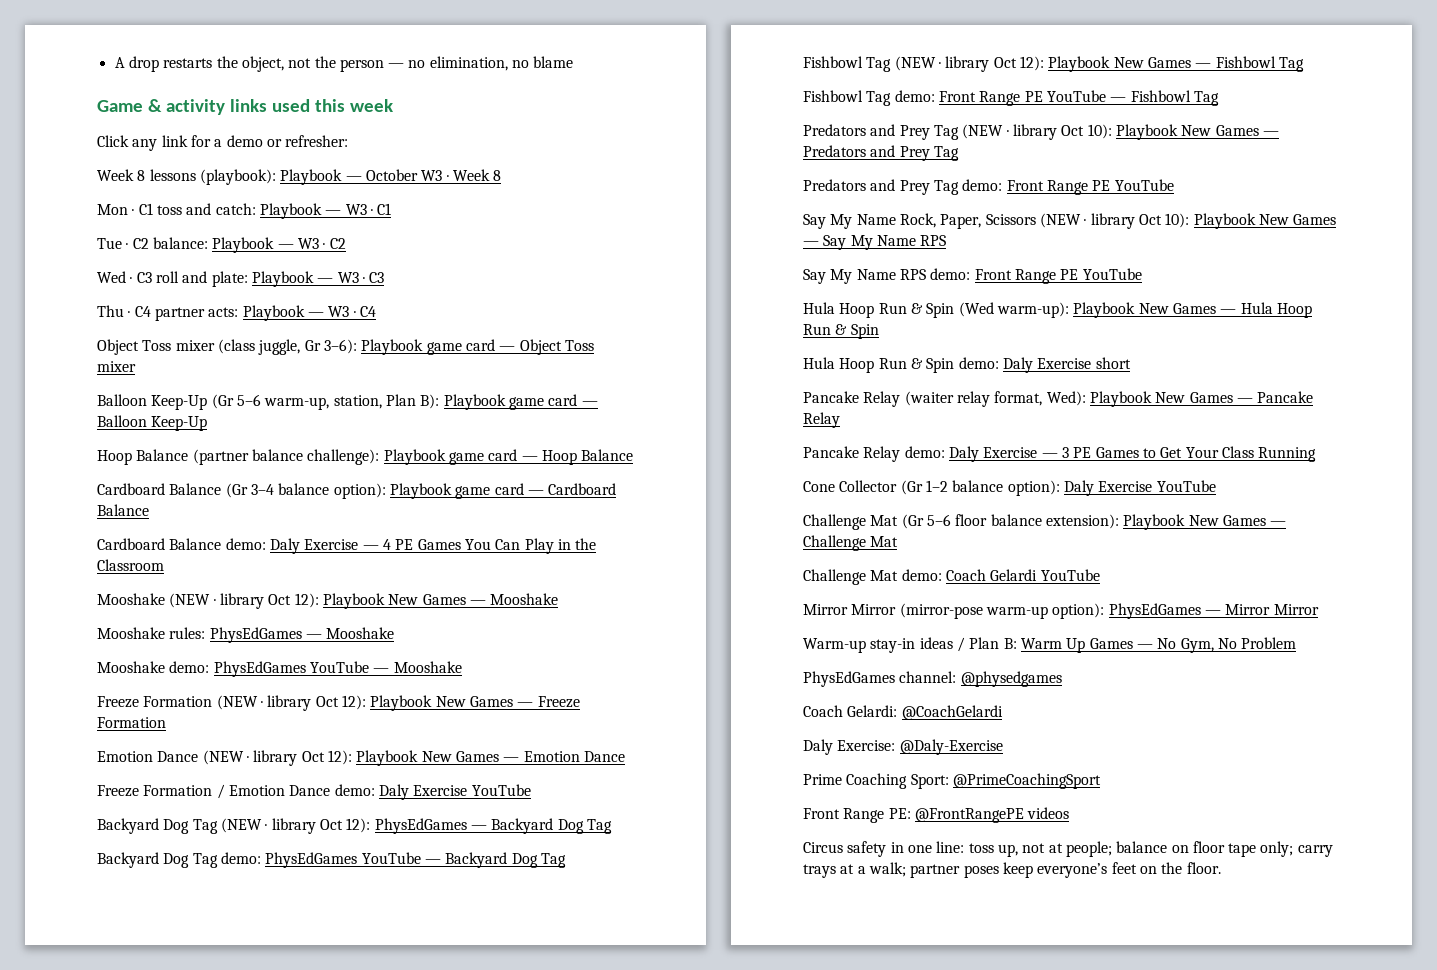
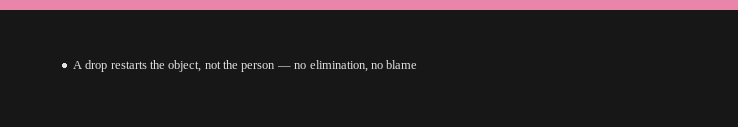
- Game & activity links used this week
- Click any link for a demo or refresher:
- Week 8 lessons (playbook): Playbook — October W3 · Week 8
- Mon · C1 toss and catch: Playbook — W3 · C1
- Tue · C2 balance: Playbook — W3 · C2
- Wed · C3 roll and plate: Playbook — W3 · C3
- Thu · C4 partner acts: Playbook — W3 · C4
- Object Toss mixer (class juggle, Gr 3–6): Playbook game card — Object Toss mixer
- Balloon Keep-Up (Gr 5–6 warm-up, station, Plan B): Playbook game card — Balloon Keep-Up
- Hoop Balance (partner balance challenge): Playbook game card — Hoop Balance
- Cardboard Balance (Gr 3–4 balance option): Playbook game card — Cardboard Balance
- Cardboard Balance demo: Daly Exercise — 4 PE Games You Can Play in the Classroom
- Mooshake (NEW · library Oct 12): Playbook New Games — Mooshake
- Mooshake rules: PhysEdGames — Mooshake
- Mooshake demo: PhysEdGames YouTube — Mooshake
- Freeze Formation (NEW · library Oct 12): Playbook New Games — Freeze Formation
- Emotion Dance (NEW · library Oct 12): Playbook New Games — Emotion Dance
- Freeze Formation / Emotion Dance demo: Daly Exercise YouTube
- Backyard Dog Tag (NEW · library Oct 12): PhysEdGames — Backyard Dog Tag
- Backyard Dog Tag demo: PhysEdGames YouTube — Backyard Dog Tag
- Fishbowl Tag (NEW · library Oct 12): Playbook New Games — Fishbowl Tag
- Fishbowl Tag demo: Front Range PE YouTube — Fishbowl Tag
- Predators and Prey Tag (NEW · library Oct 10): Playbook New Games — Predators and Prey Tag
- Predators and Prey Tag demo: Front Range PE YouTube
- Say My Name Rock, Paper, Scissors (NEW · library Oct 10): Playbook New Games — Say My Name RPS
- Say My Name RPS demo: Front Range PE YouTube
- Hula Hoop Run & Spin (Wed warm-up): Playbook New Games — Hula Hoop Run & Spin
- Hula Hoop Run & Spin demo: Daly Exercise short
- Pancake Relay (waiter relay format, Wed): Playbook New Games — Pancake Relay
- Pancake Relay demo: Daly Exercise — 3 PE Games to Get Your Class Running
- Cone Collector (Gr 1–2 balance option): Daly Exercise YouTube
- Challenge Mat (Gr 5–6 floor balance extension): Playbook New Games — Challenge Mat
- Challenge Mat demo: Coach Gelardi YouTube
- Mirror Mirror (mirror-pose warm-up option): PhysEdGames — Mirror Mirror
- Warm-up stay-in ideas / Plan B: Warm Up Games — No Gym, No Problem
- PhysEdGames channel: @physedgames
- Coach Gelardi: @CoachGelardi
- Daly Exercise: @Daly-Exercise
- Prime Coaching Sport: @PrimeCoachingSport
- Front Range PE: @FrontRangePE videos
- Circus safety in one line: toss up, not at people; balance on floor tape only; carry trays at a walk; partner poses keep everyone’s feet on the floor.

